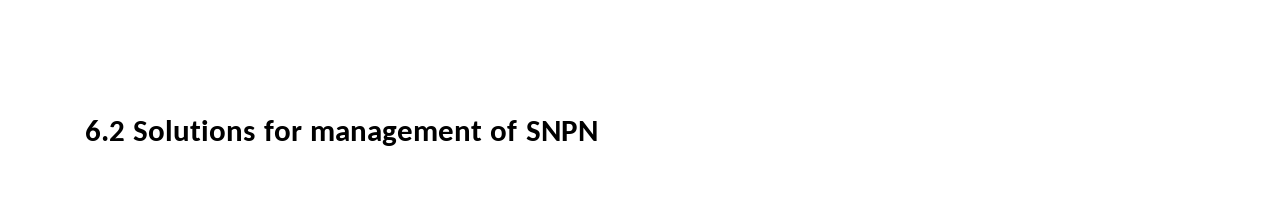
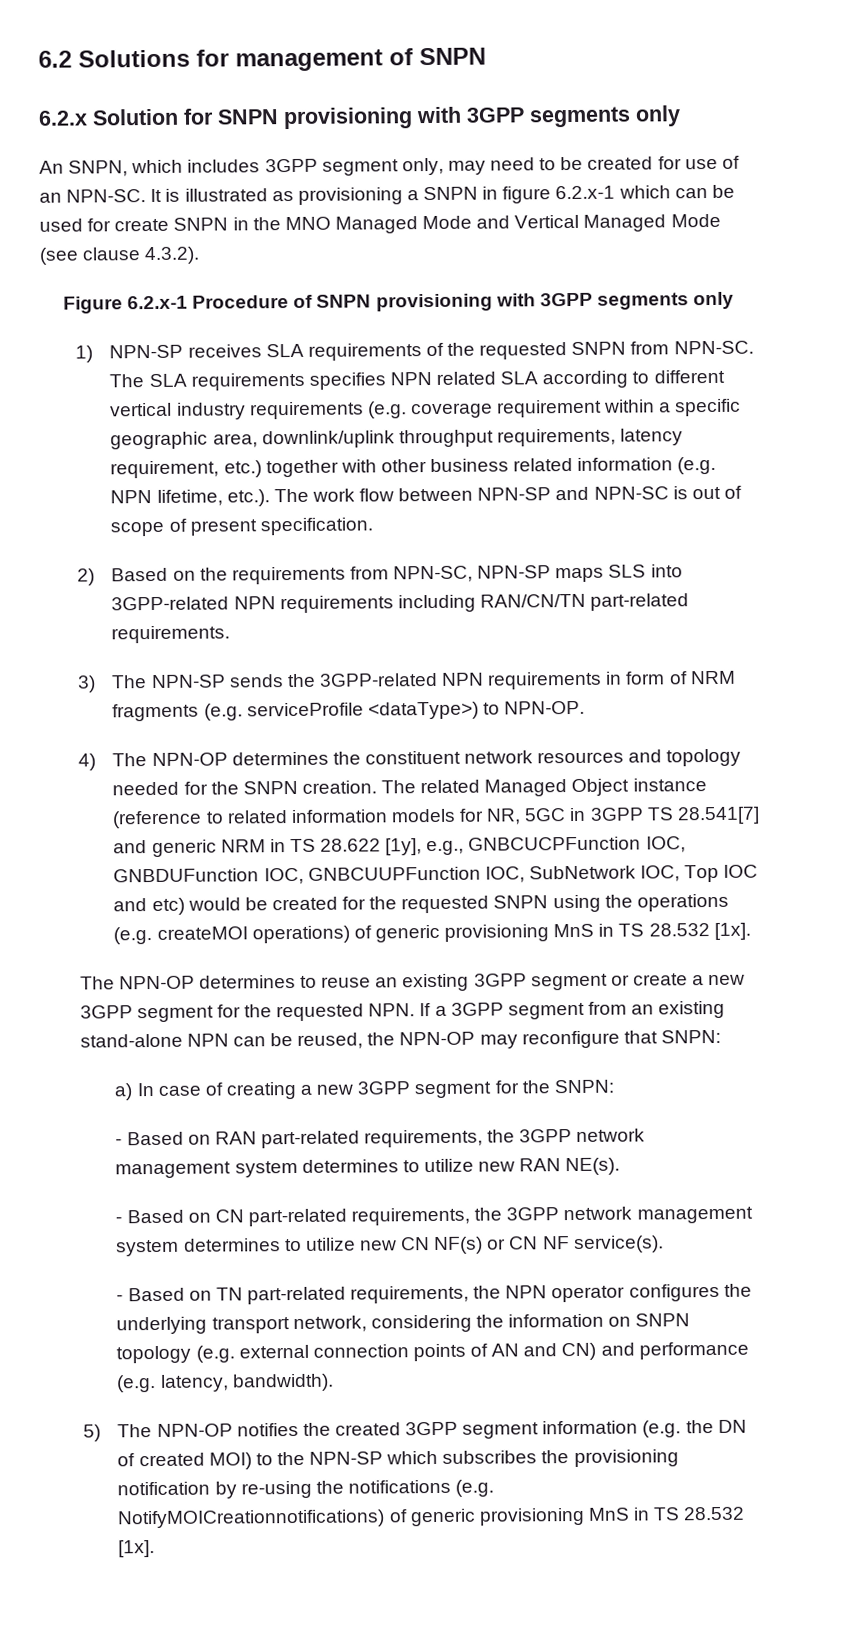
+ 6.2.x Solution for SNPN provisioning with 3GPP segments only
+ An SNPN, which includes 3GPP segment only, may need to be created for use of an NPN-SC. It is illustrated as provisioning a SNPN in figure 6.2.x-1 which can be used for create SNPN in the MNO Managed Mode and Vertical Managed Mode (see clause 4.3.2).
+ Figure 6.2.x-1 Procedure of SNPN provisioning with 3GPP segments only
+ 1) NPN-SP receives SLA requirements of the requested SNPN from NPN-SC. The SLA requirements specifies NPN related SLA according to different vertical industry requirements (e.g. coverage requirement within a specific geographic area, downlink/uplink throughput requirements, latency requirement, etc.) together with other business related information (e.g. NPN lifetime, etc.). The work flow between NPN-SP and NPN-SC is out of scope of present specification.
+ 2) Based on the requirements from NPN-SC, NPN-SP maps SLS into 3GPP-related NPN requirements including RAN/CN/TN part-related requirements.
+ 3) The NPN-SP sends the 3GPP-related NPN requirements in form of NRM fragments (e.g. serviceProfile <dataType>) to NPN-OP.
+ 4) The NPN-OP determines the constituent network resources and topology needed for the SNPN creation. The related Managed Object instance (reference to related information models for NR, 5GC in 3GPP TS 28.541[7] and generic NRM in TS 28.622 [1y], e.g., GNBCUCPFunction IOC, GNBDUFunction IOC, GNBCUUPFunction IOC, SubNetwork IOC, Top IOC and etc) would be created for the requested SNPN using the operations (e.g. createMOI operations) of generic provisioning MnS in TS 28.532 [1x].
+ The NPN-OP determines to reuse an existing 3GPP segment or create a new 3GPP segment for the requested NPN. If a 3GPP segment from an existing stand-alone NPN can be reused, the NPN-OP may reconfigure that SNPN:
+ a) In case of creating a new 3GPP segment for the SNPN:
+ - Based on RAN part-related requirements, the 3GPP network management system determines to utilize new RAN NE(s).
+ - Based on CN part-related requirements, the 3GPP network management system determines to utilize new CN NF(s) or CN NF service(s).
+ - Based on TN part-related requirements, the NPN operator configures the underlying transport network, considering the information on SNPN topology (e.g. external connection points of AN and CN) and performance (e.g. latency, bandwidth).
+ 5) The NPN-OP notifies the created 3GPP segment information (e.g. the DN of created MOI) to the NPN-SP which subscribes the provisioning notification by re-using the notifications (e.g. NotifyMOICreationnotifications) of generic provisioning MnS in TS 28.532 [1x].

